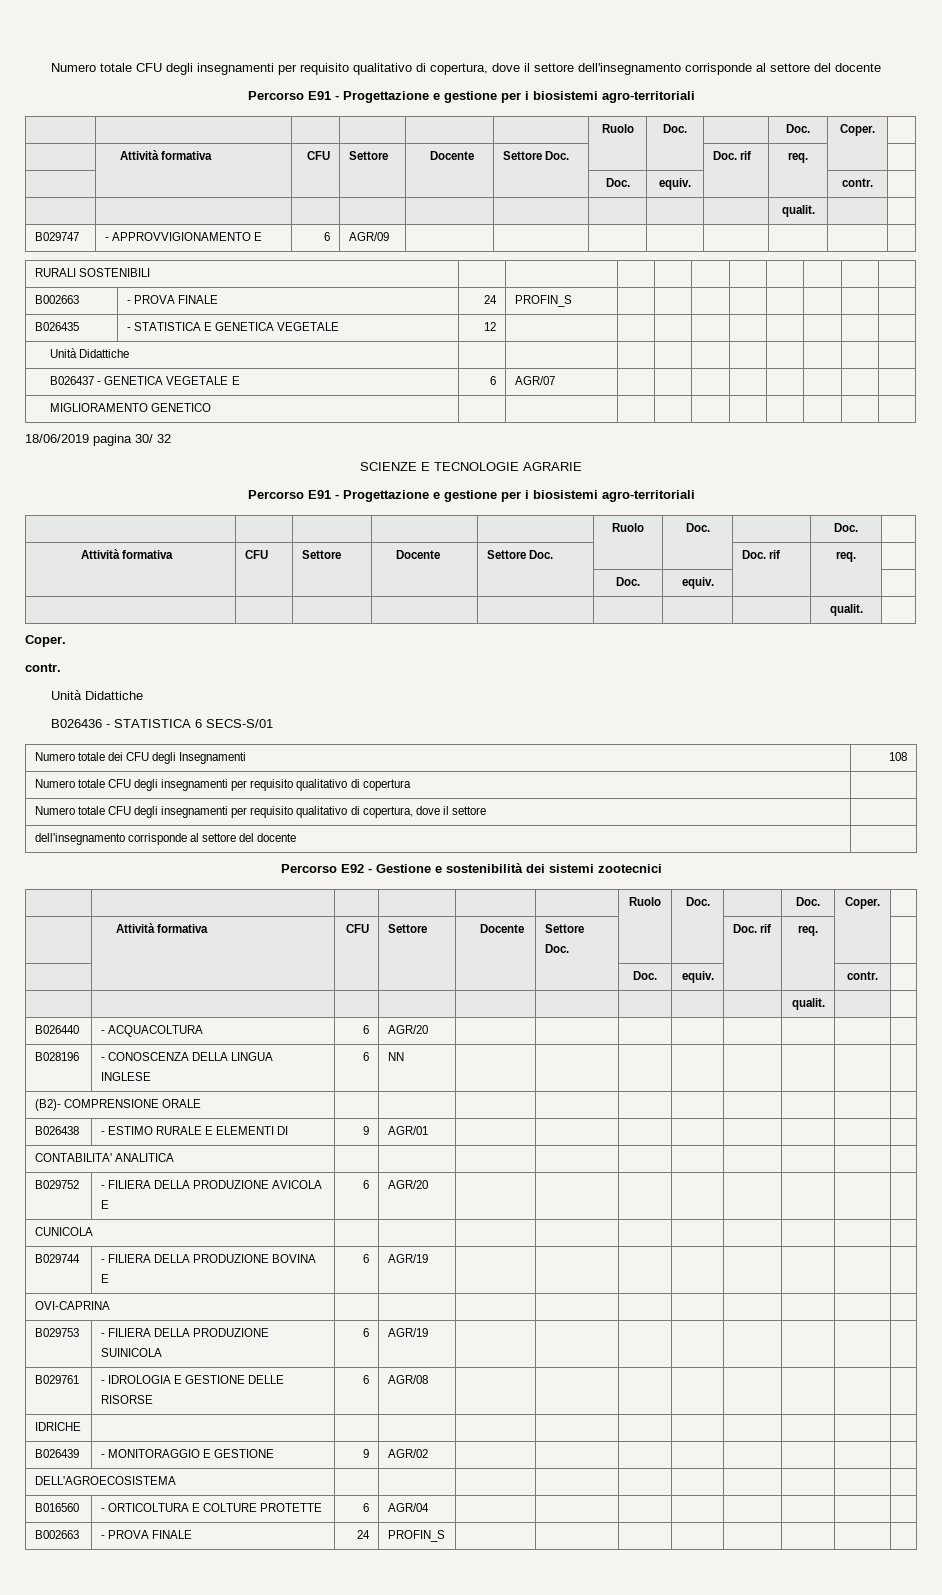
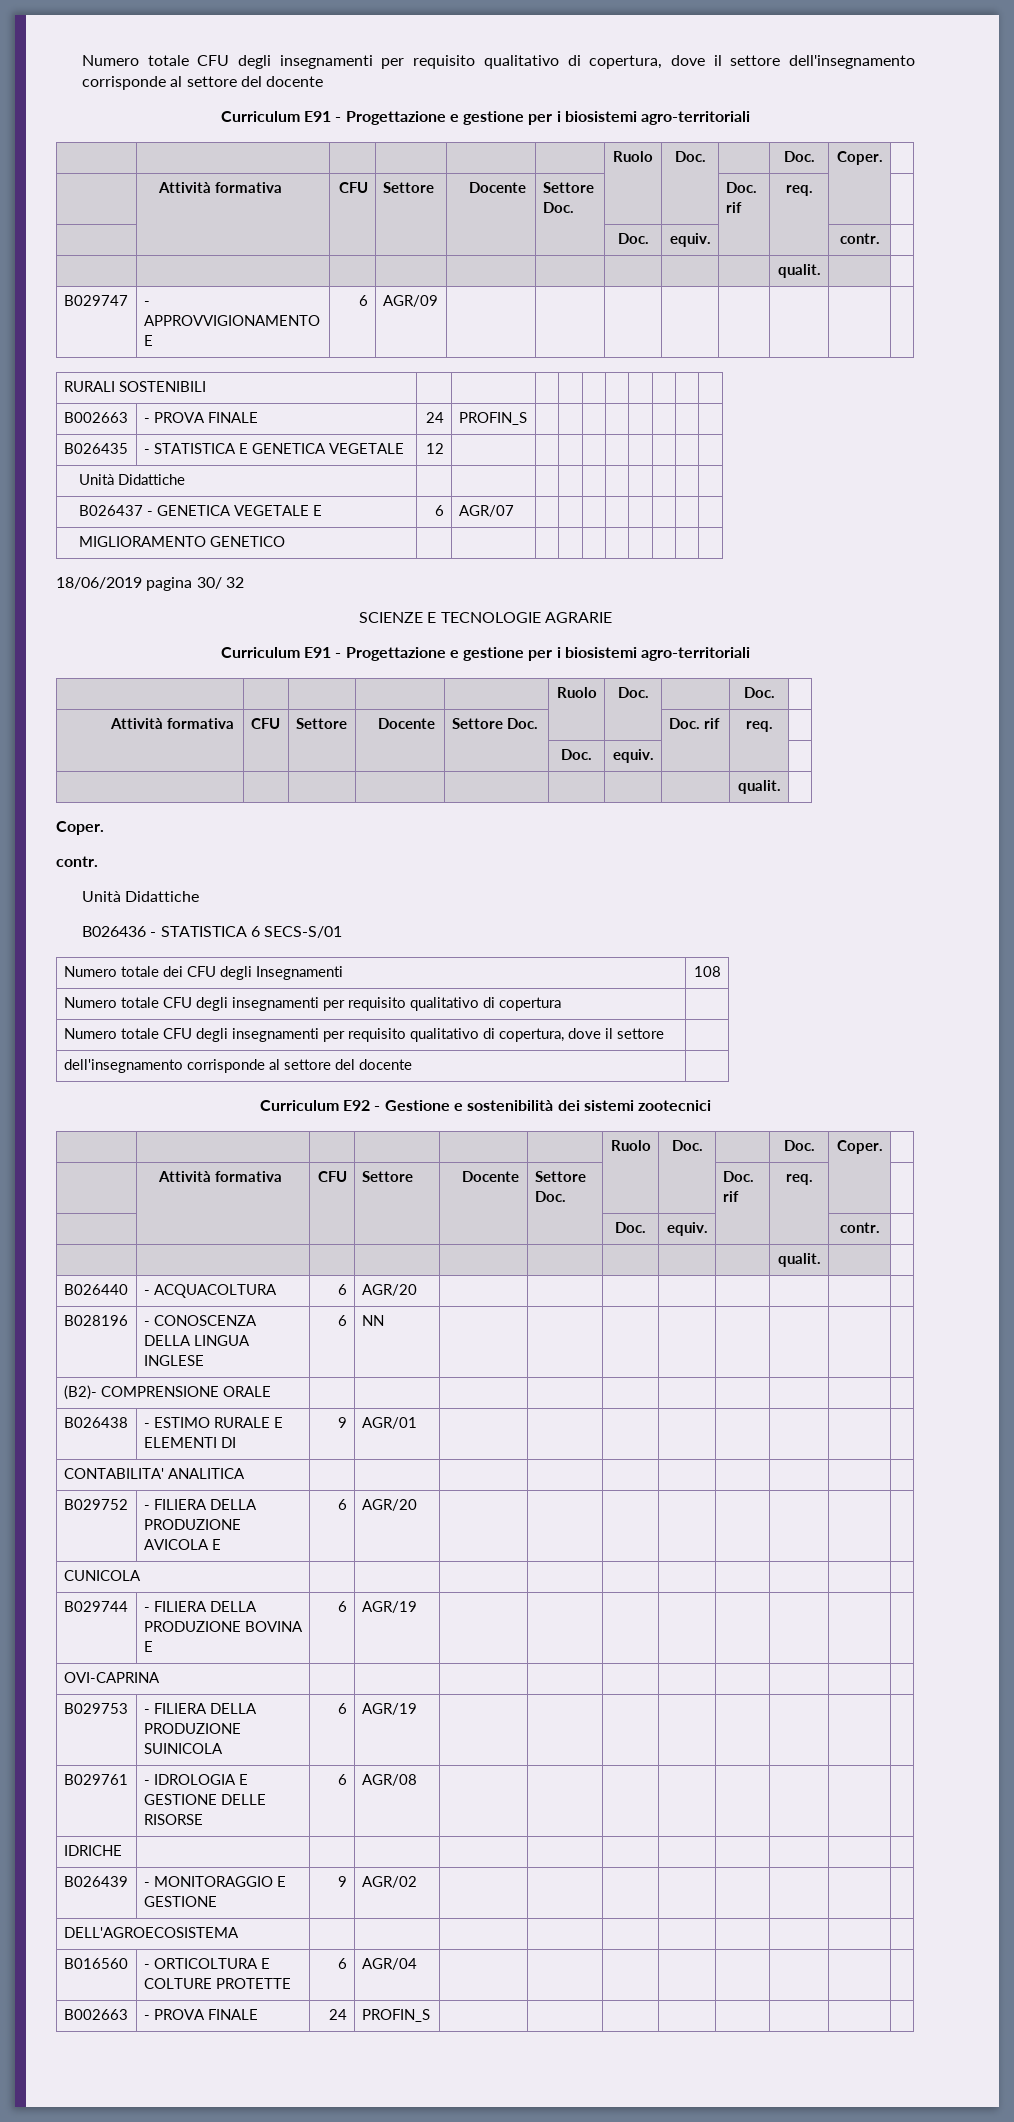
  Numero totale CFU degli insegnamenti per requisito qualitativo di copertura, dove il settore dell'insegnamento corrisponde al settore del docente
- Percorso E91 - Progettazione e gestione per i biosistemi agro-territoriali
+ Curriculum E91 - Progettazione e gestione per i biosistemi agro-territoriali
  SCIENZE E TECNOLOGIE AGRARIE
- Percorso E91 - Progettazione e gestione per i biosistemi agro-territoriali
+ Curriculum E91 - Progettazione e gestione per i biosistemi agro-territoriali
- Percorso E92 - Gestione e sostenibilità dei sistemi zootecnici
+ Curriculum E92 - Gestione e sostenibilità dei sistemi zootecnici

